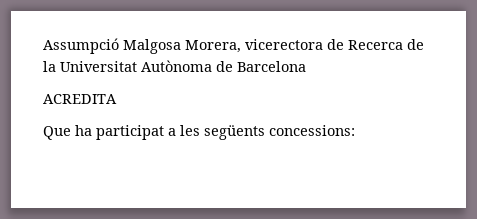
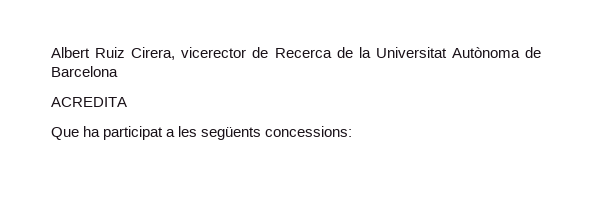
- Assumpció Malgosa Morera, vicerectora de Recerca de la Universitat Autònoma de Barcelona
+ Albert Ruiz Cirera, vicerector de Recerca de la Universitat Autònoma de Barcelona

